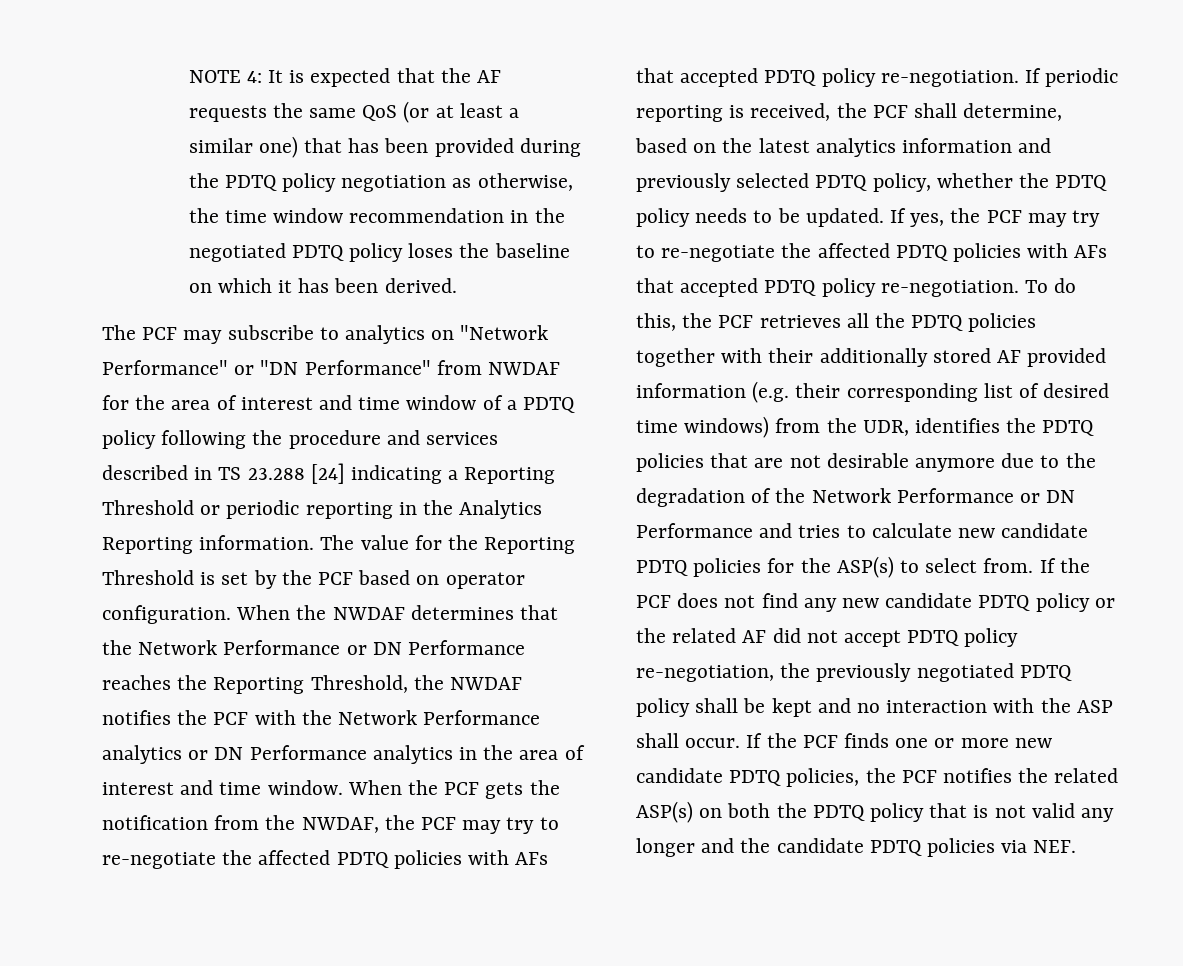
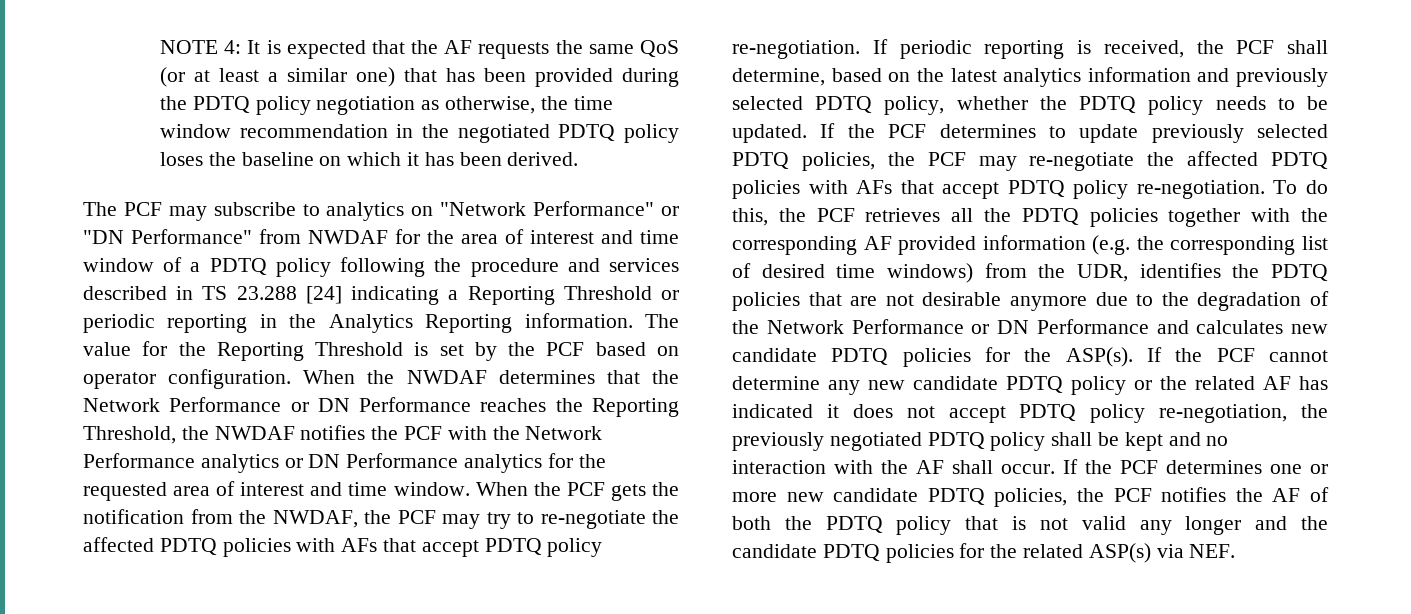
- When the NWDAF determines that the Network Performance or DN Performance reaches the Reporting Threshold, the NWDAF notifies the PCF with the Network Performance analytics or DN Performance analytics in the area of interest and time window.
+ When the NWDAF determines that the Network Performance or DN Performance reaches the Reporting Threshold, the NWDAF notifies the PCF with the Network Performance analytics or DN Performance analytics for the requested area of interest and time window.
- When the PCF gets the notification from the NWDAF, the PCF may try to re-negotiate the affected PDTQ policies with AFs that accepted PDTQ policy re-negotiation.
+ When the PCF gets the notification from the NWDAF, the PCF may try to re-negotiate the affected PDTQ policies with AFs that accept PDTQ policy re-negotiation.
- If yes, the PCF may try to re-negotiate the affected PDTQ policies with AFs that accepted PDTQ policy re-negotiation.
+ If the PCF determines to update previously selected PDTQ policies, the PCF may re-negotiate the affected PDTQ policies with AFs that accept PDTQ policy re-negotiation.
- To do this, the PCF retrieves all the PDTQ policies together with their additionally stored AF provided information (e.g. their corresponding list of desired time windows) from the UDR, identifies the PDTQ policies that are not desirable anymore due to the degradation of the Network Performance or DN Performance and tries to calculate new candidate PDTQ policies for the ASP(s) to select from. If the PCF does not find any new candidate PDTQ policy or the related AF did not accept PDTQ policy re-negotiation, the previously negotiated PDTQ policy shall be kept and no interaction with the ASP shall occur.
+ To do this, the PCF retrieves all the PDTQ policies together with the corresponding AF provided information (e.g. the corresponding list of desired time windows) from the UDR, identifies the PDTQ policies that are not desirable anymore due to the degradation of the Network Performance or DN Performance and calculates new candidate PDTQ policies for the ASP(s). If the PCF cannot determine any new candidate PDTQ policy or the related AF has indicated it does not accept PDTQ policy re-negotiation, the previously negotiated PDTQ policy shall be kept and no interaction with the AF shall occur.
- If the PCF finds one or more new candidate PDTQ policies, the PCF notifies the related ASP(s) on both the PDTQ policy that is not valid any longer and the candidate PDTQ policies via NEF.
+ If the PCF determines one or more new candidate PDTQ policies, the PCF notifies the AF of both the PDTQ policy that is not valid any longer and the candidate PDTQ policies for the related ASP(s) via NEF.

